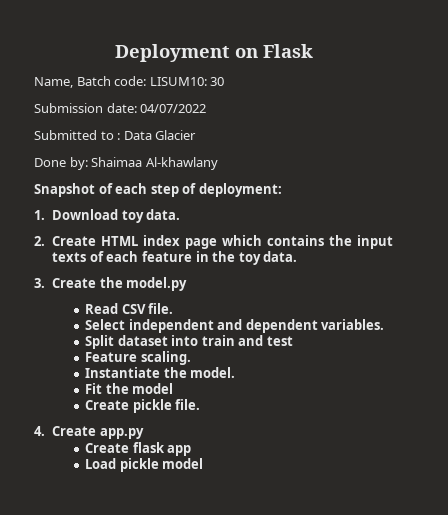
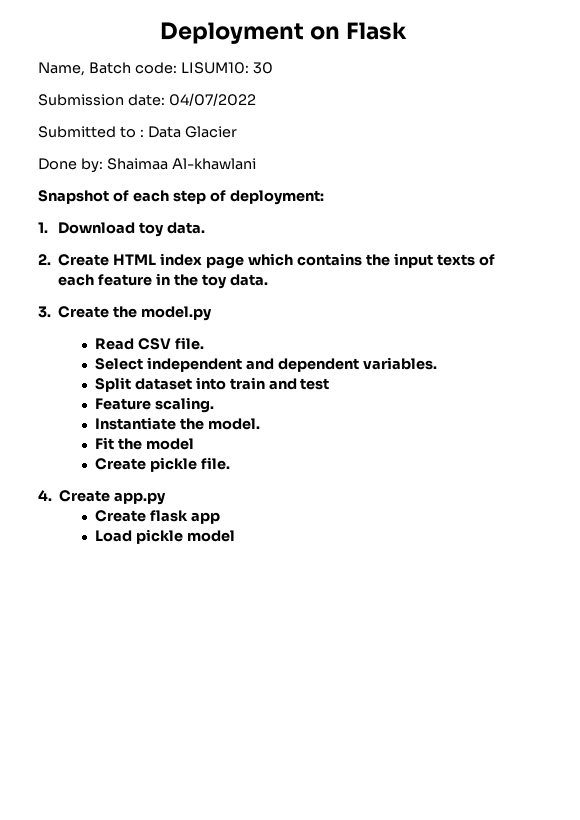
- Done by: Shaimaa Al-khawlany
+ Done by: Shaimaa Al-khawlani

